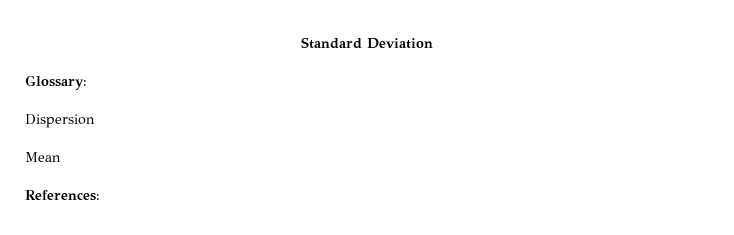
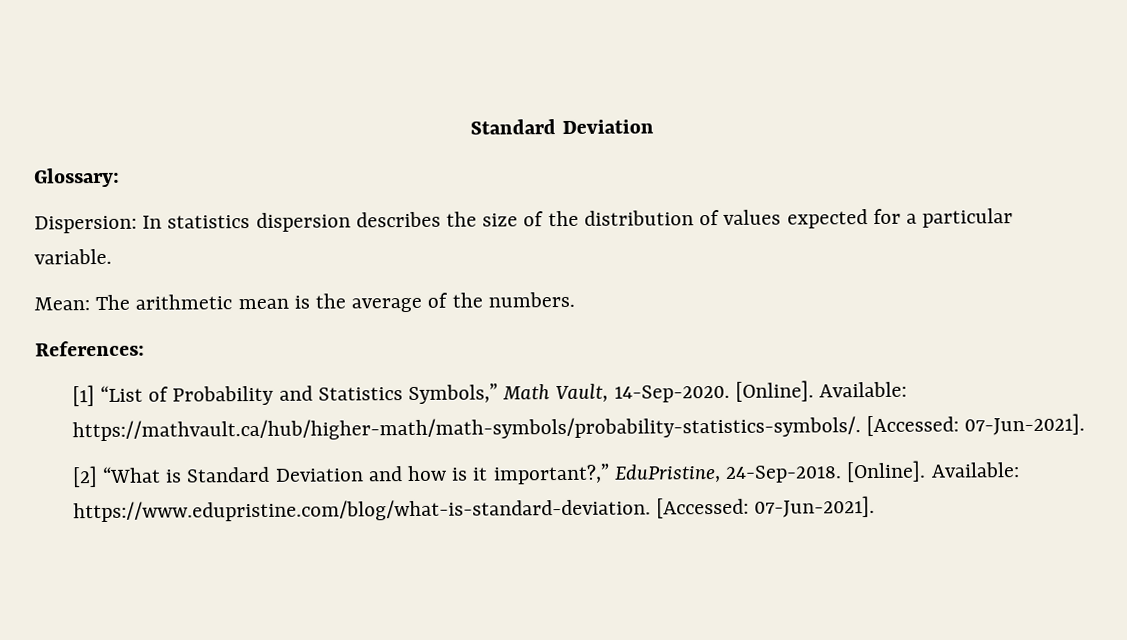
- Dispersion
- Mean
+ Dispersion: In statistics dispersion describes the size of the distribution of values expected for a particular variable.
+ Mean: The arithmetic mean is the average of the numbers.
  References:
+ [1] “List of Probability and Statistics Symbols,” Math Vault, 14-Sep-2020. [Online]. Available: https://mathvault.ca/hub/higher-math/math-symbols/probability-statistics-symbols/. [Accessed: 07-Jun-2021].
+ [2] “What is Standard Deviation and how is it important?,” EduPristine, 24-Sep-2018. [Online]. Available: https://www.edupristine.com/blog/what-is-standard-deviation. [Accessed: 07-Jun-2021].

